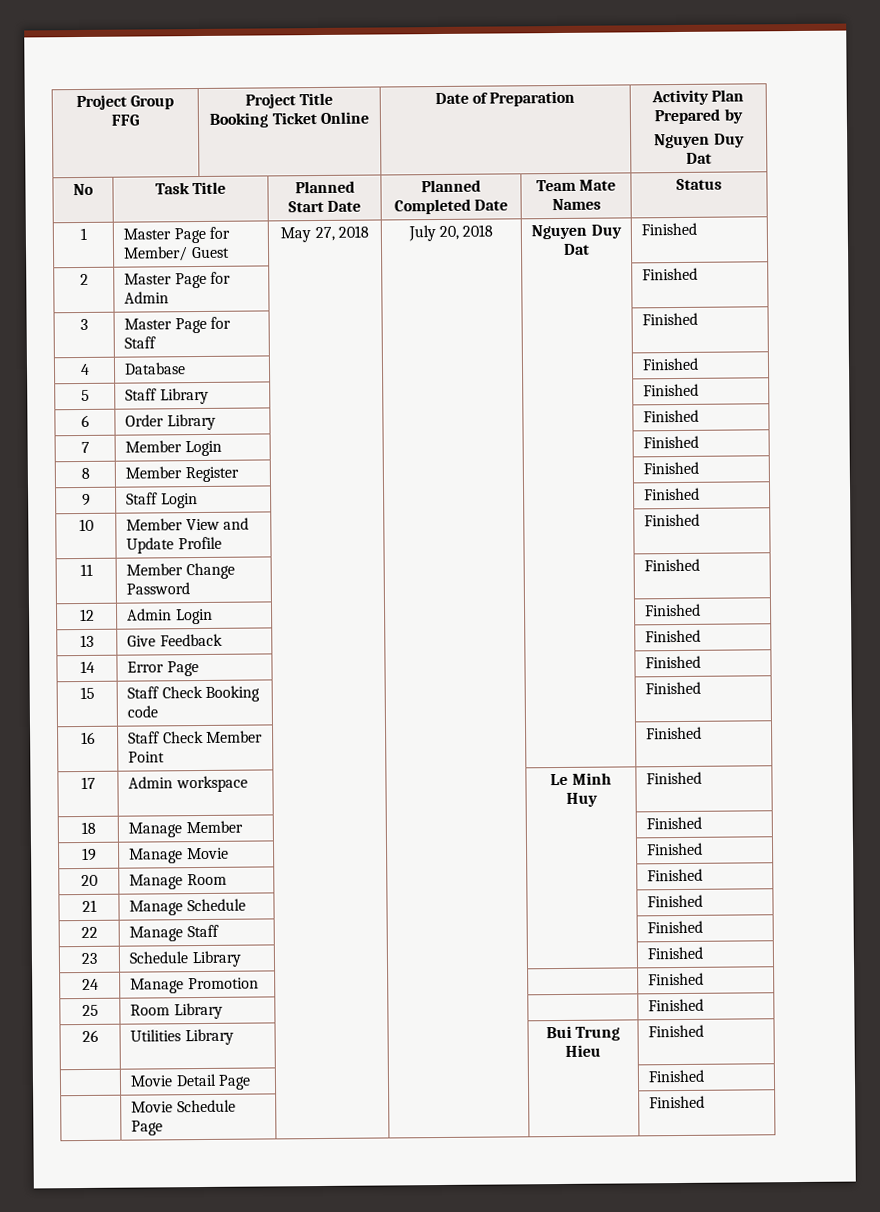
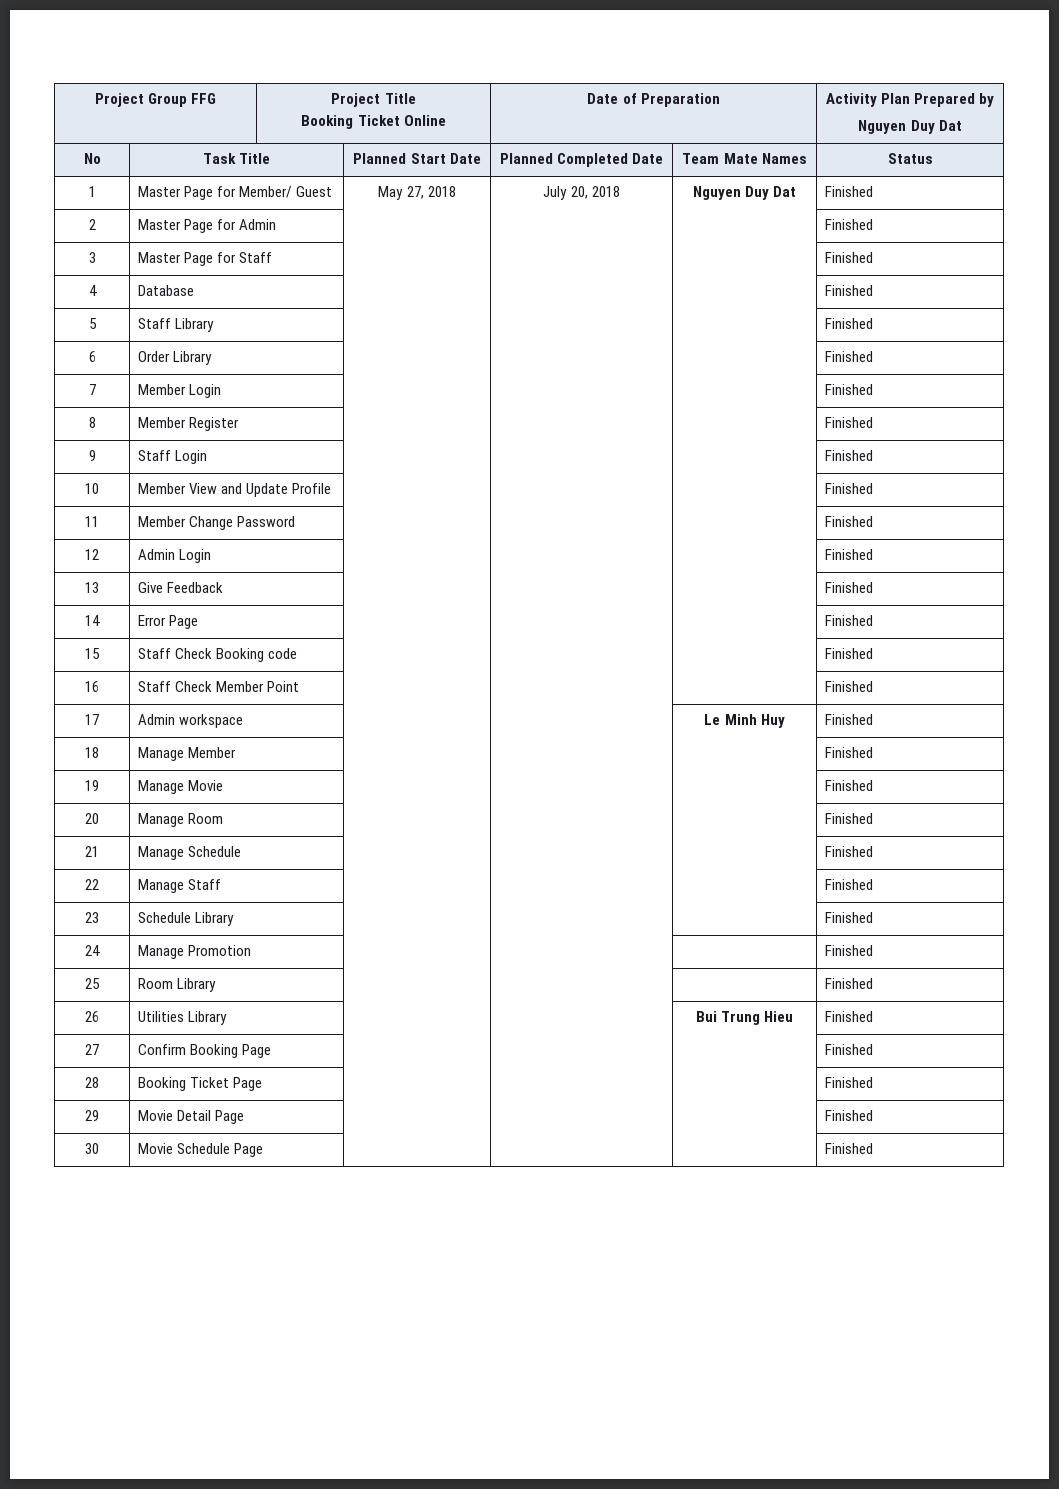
- | Movie Detail Page | | | | Finished
+ 27 | Confirm Booking Page | | | | Finished
+ 28 | Booking Ticket Page | | | | Finished
+ 29 | Movie Detail Page | | | | Finished
- | Movie Schedule Page | | | | Finished
+ 30 | Movie Schedule Page | | | | Finished

